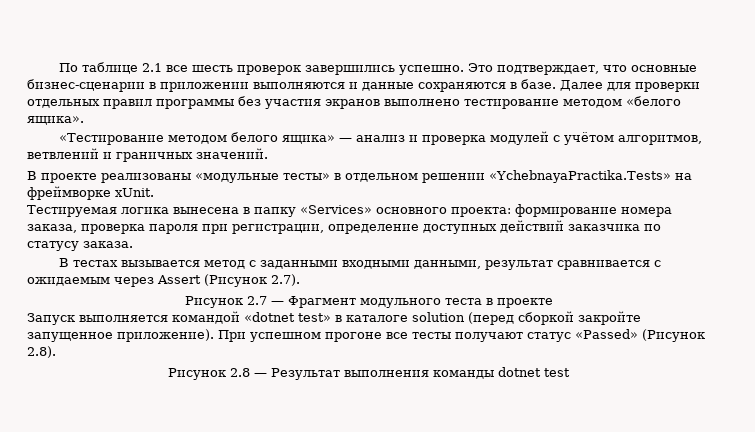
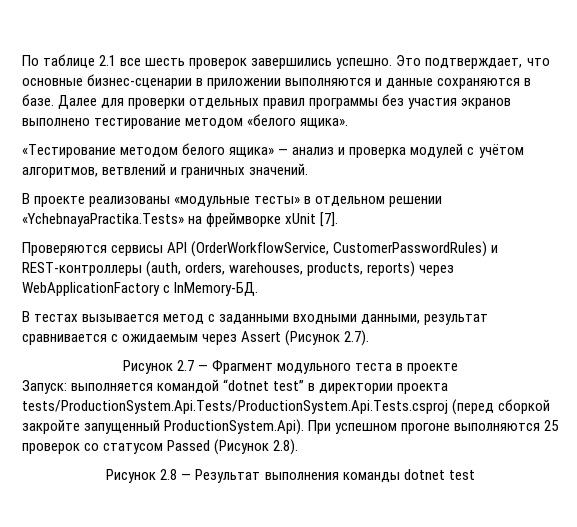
- В проекте реализованы «модульные тесты» в отдельном решении «YchebnayaPractika.Tests» на фреймворке xUnit.
- Тестируемая логика вынесена в папку «Services» основного проекта: формирование номера заказа, проверка пароля при регистрации, определение доступных действий заказчика по статусу заказа.
+ В проекте реализованы «модульные тесты» в отдельном решении «YchebnayaPractika.Tests» на фреймворке xUnit [7].
+ Проверяются сервисы API (OrderWorkflowService, CustomerPasswordRules) и REST-контроллеры (auth, orders, warehouses, products, reports) через WebApplicationFactory с InMemory-БД.
- Запуск выполняется командой «dotnet test» в каталоге solution (перед сборкой закройте запущенное приложение). При успешном прогоне все тесты получают статус «Passed» (Рисунок 2.8).
+ Запуск: выполняется командой “dotnet test” в директории проекта tests/ProductionSystem.Api.Tests/ProductionSystem.Api.Tests.csproj (перед сборкой закройте запущенный ProductionSystem.Api). При успешном прогоне выполняются 25 проверок со статусом Passed (Рисунок 2.8).

